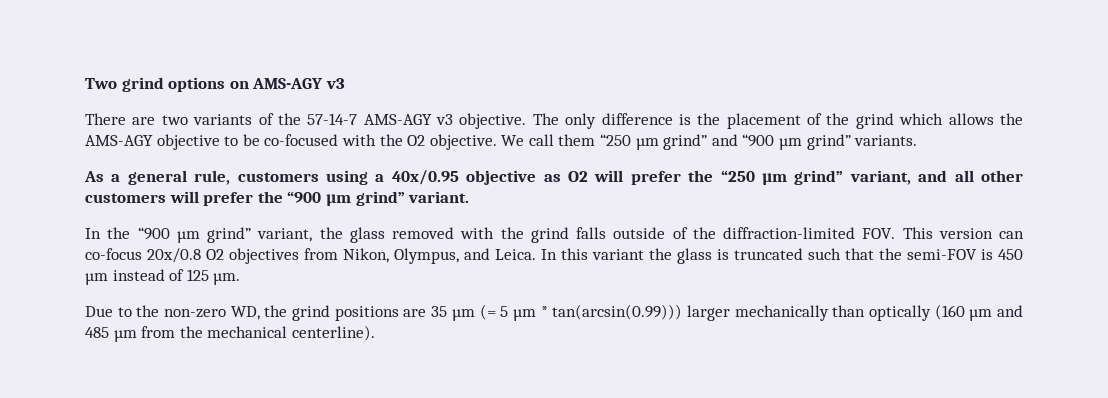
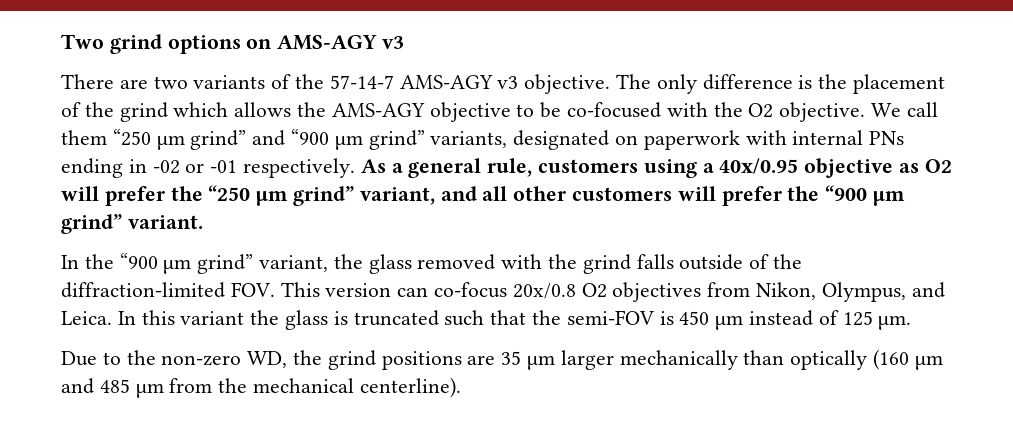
- We call them “250 µm grind” and “900 µm grind” variants.
- As a general rule, customers using a 40x/0.95 objective as O2 will prefer the “250 µm grind” variant, and all other customers will prefer the “900 µm grind” variant.
+ We call them “250 µm grind” and “900 µm grind” variants, designated on paperwork with internal PNs ending in -02 or -01 respectively. As a general rule, customers using a 40x/0.95 objective as O2 will prefer the “250 µm grind” variant, and all other customers will prefer the “900 µm grind” variant.
- Due to the non-zero WD, the grind positions are 35 µm (= 5 µm * tan(arcsin(0.99))) larger mechanically than optically (160 µm and 485 µm from the mechanical centerline).
+ Due to the non-zero WD, the grind positions are 35 µm larger mechanically than optically (160 µm and 485 µm from the mechanical centerline).

